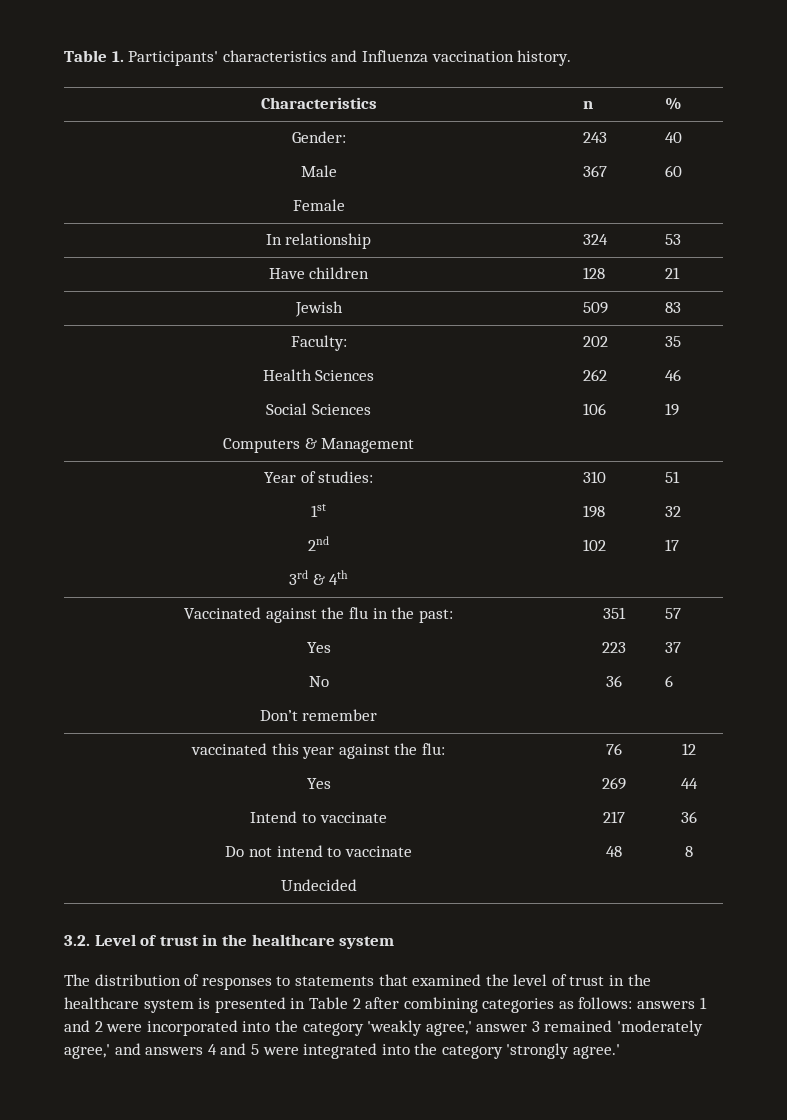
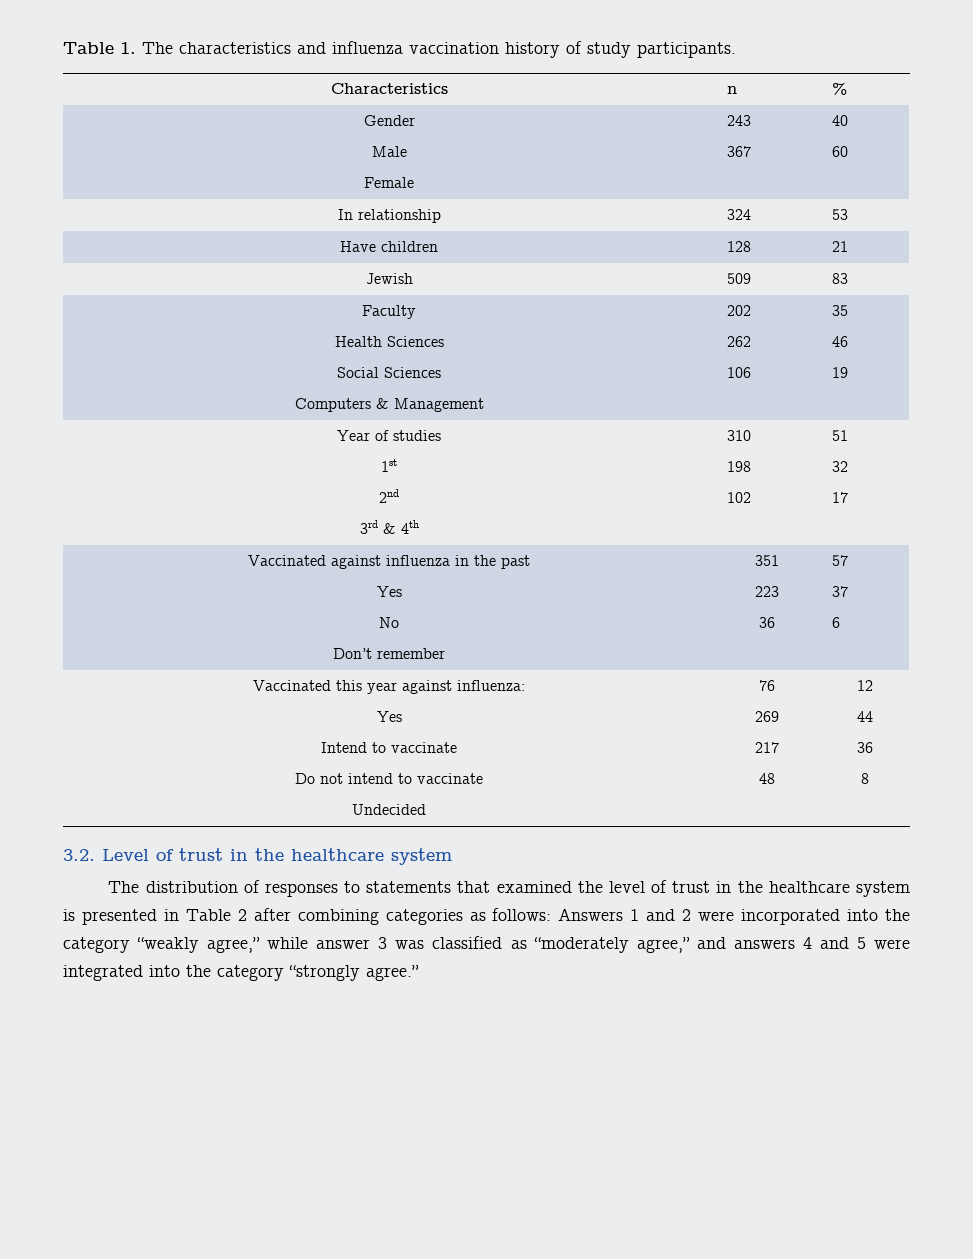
- Table 1. Participants' characteristics and Influenza vaccination history.
+ Table 1. The characteristics and influenza vaccination history of study participants.
- Gender:
+ Gender
- Faculty:
+ Faculty
- Year of studies:
+ Year of studies
- Vaccinated against the flu in the past:
+ Vaccinated against influenza in the past
- vaccinated this year against the flu:
+ Vaccinated this year against influenza:
- The distribution of responses to statements that examined the level of trust in the healthcare system is presented in Table 2 after combining categories as follows: answers 1 and 2 were incorporated into the category 'weakly agree,' answer 3 remained 'moderately agree,' and answers 4 and 5 were integrated into the category 'strongly agree.'
+ The distribution of responses to statements that examined the level of trust in the healthcare system is presented in Table 2 after combining categories as follows: Answers 1 and 2 were incorporated into the category “weakly agree,” while answer 3 was classified as “moderately agree,” and answers 4 and 5 were integrated into the category “strongly agree.”

